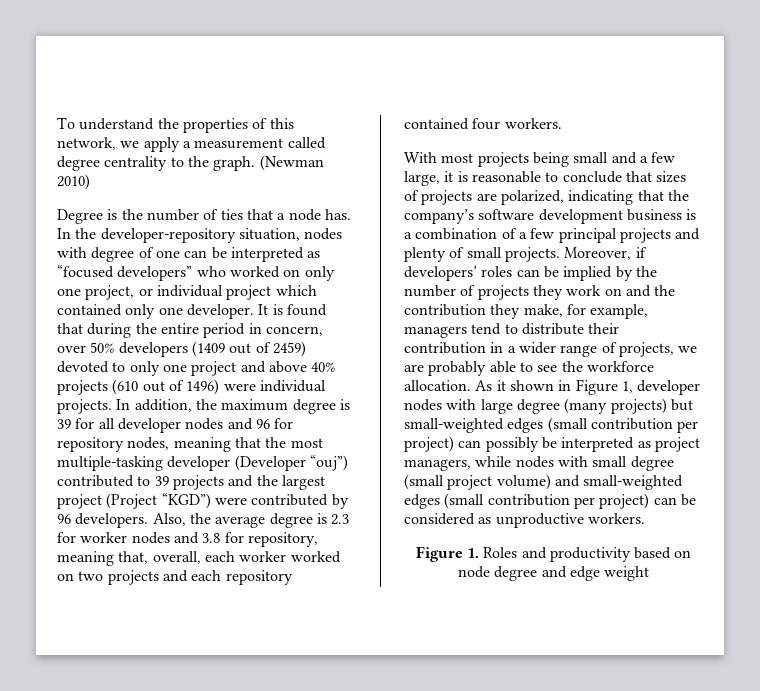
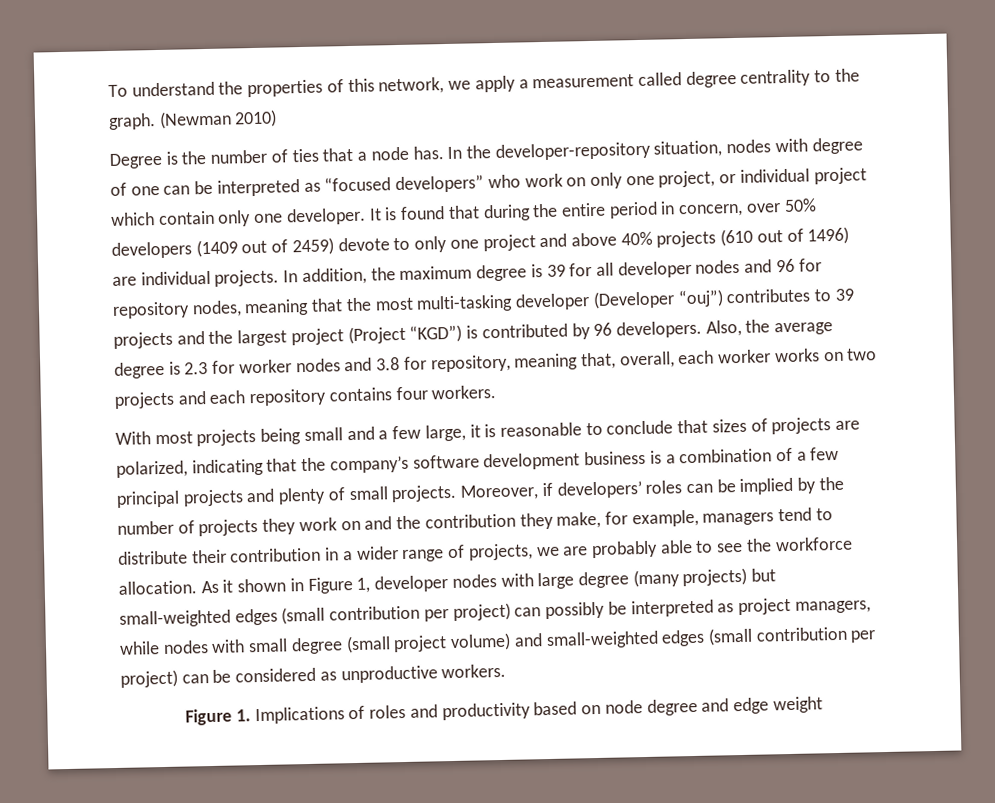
- In the developer-repository situation, nodes with degree of one can be interpreted as “focused developers” who worked on only one project, or individual project which contained only one developer.
+ In the developer-repository situation, nodes with degree of one can be interpreted as “focused developers” who work on only one project, or individual project which contain only one developer.
- It is found that during the entire period in concern, over 50% developers (1409 out of 2459) devoted to only one project and above 40% projects (610 out of 1496) were individual projects.
+ It is found that during the entire period in concern, over 50% developers (1409 out of 2459) devote to only one project and above 40% projects (610 out of 1496) are individual projects.
- In addition, the maximum degree is 39 for all developer nodes and 96 for repository nodes, meaning that the most multiple-tasking developer (Developer “ouj”) contributed to 39 projects and the largest project (Project “KGD”) were contributed by 96 developers.
+ In addition, the maximum degree is 39 for all developer nodes and 96 for repository nodes, meaning that the most multi-tasking developer (Developer “ouj”) contributes to 39 projects and the largest project (Project “KGD”) is contributed by 96 developers.
- Also, the average degree is 2.3 for worker nodes and 3.8 for repository, meaning that, overall, each worker worked on two projects and each repository contained four workers.
+ Also, the average degree is 2.3 for worker nodes and 3.8 for repository, meaning that, overall, each worker works on two projects and each repository contains four workers.
- Figure 1. Roles and productivity based on node degree and edge weight
+ Figure 1. Implications of roles and productivity based on node degree and edge weight

